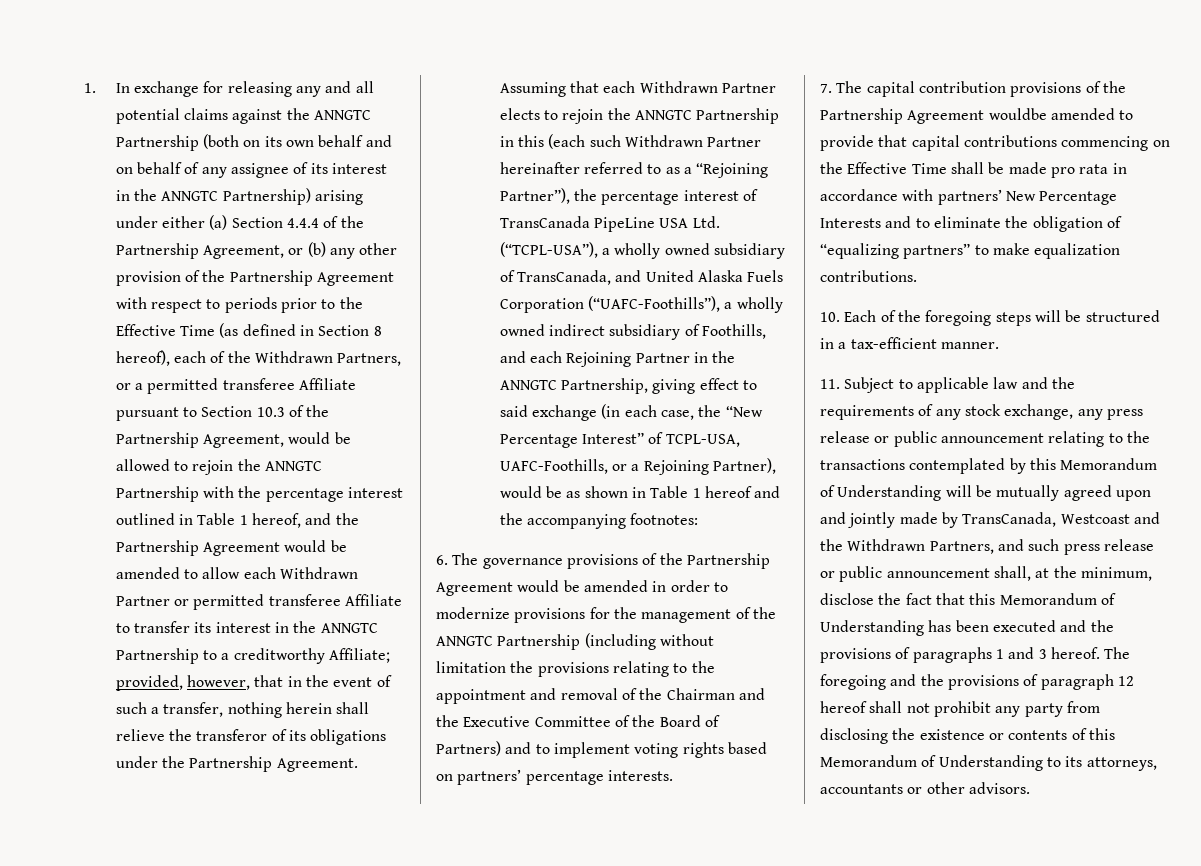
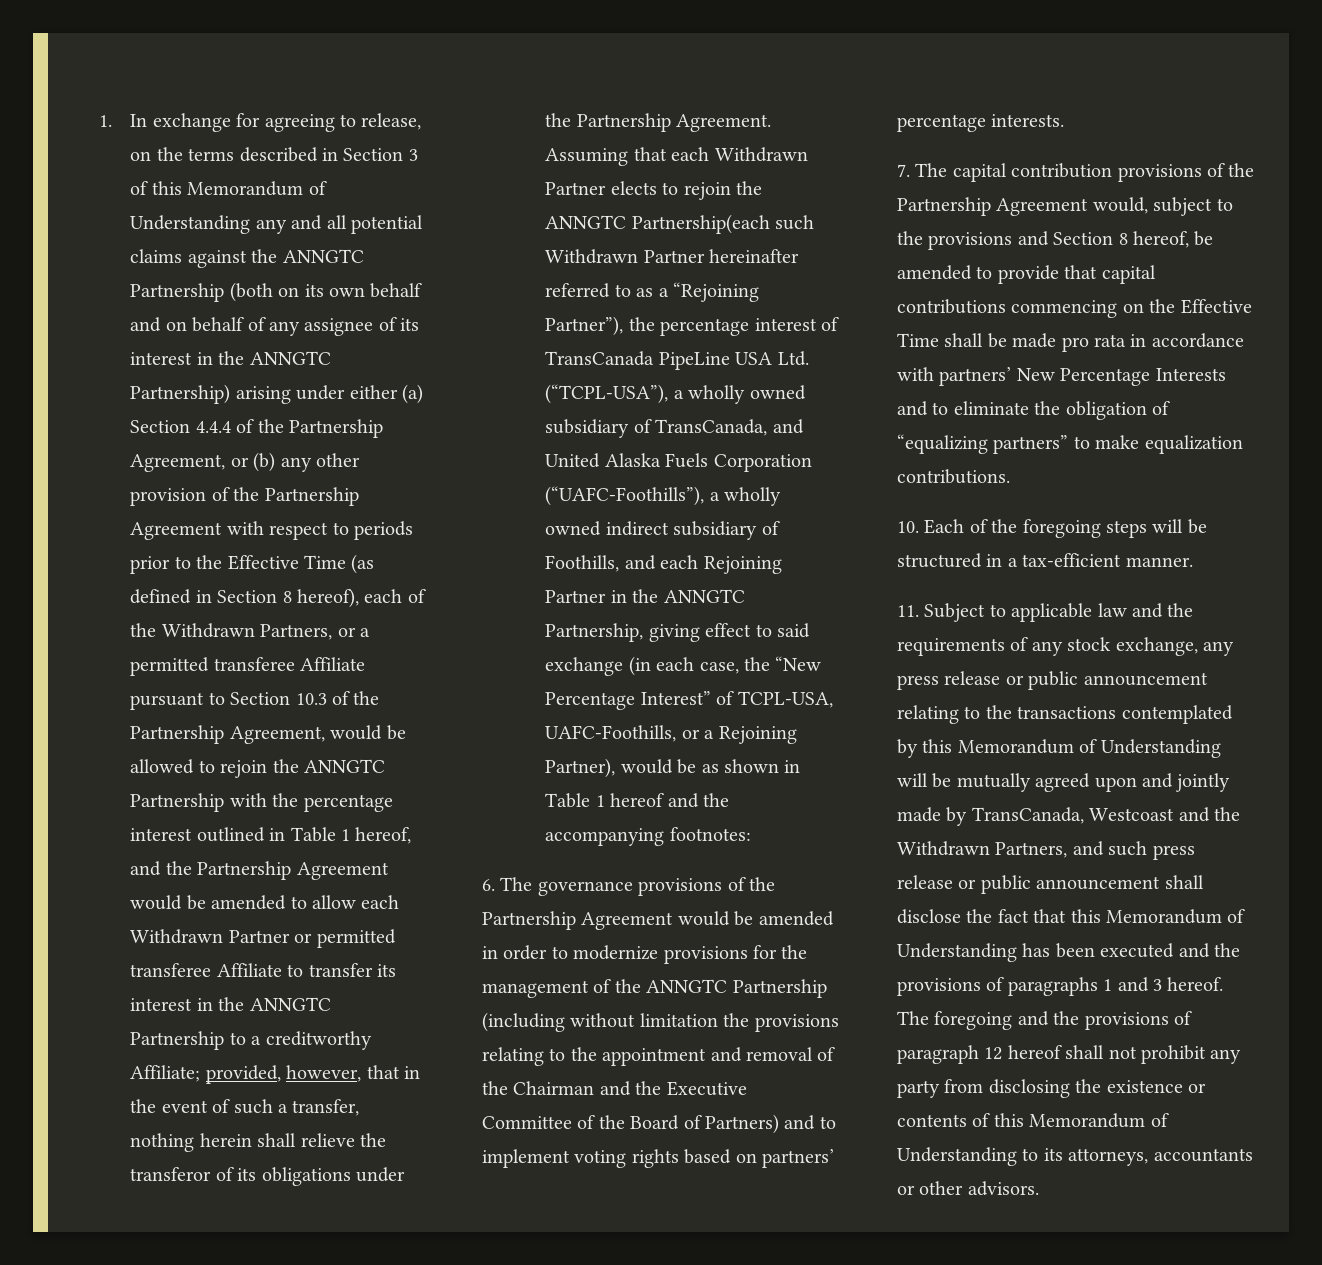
- 1. In exchange for releasing any and all potential claims against the ANNGTC Partnership (both on its own behalf and on behalf of any assignee of its interest in the ANNGTC Partnership) arising under either (a) Section 4.4.4 of the Partnership Agreement, or (b) any other provision of the Partnership Agreement with respect to periods prior to the Effective Time (as defined in Section 8 hereof), each of the Withdrawn Partners, or a permitted transferee Affiliate pursuant to Section 10.3 of the Partnership Agreement, would be allowed to rejoin the ANNGTC Partnership with the percentage interest outlined in Table 1 hereof, and the Partnership Agreement would be amended to allow each Withdrawn Partner or permitted transferee Affiliate to transfer its interest in the ANNGTC Partnership to a creditworthy Affiliate;
+ 1. In exchange for agreeing to release, on the terms described in Section 3 of this Memorandum of Understanding any and all potential claims against the ANNGTC Partnership (both on its own behalf and on behalf of any assignee of its interest in the ANNGTC Partnership) arising under either (a) Section 4.4.4 of the Partnership Agreement, or (b) any other provision of the Partnership Agreement with respect to periods prior to the Effective Time (as defined in Section 8 hereof), each of the Withdrawn Partners, or a permitted transferee Affiliate pursuant to Section 10.3 of the Partnership Agreement, would be allowed to rejoin the ANNGTC Partnership with the percentage interest outlined in Table 1 hereof, and the Partnership Agreement would be amended to allow each Withdrawn Partner or permitted transferee Affiliate to transfer its interest in the ANNGTC Partnership to a creditworthy Affiliate;
- Assuming that each Withdrawn Partner elects to rejoin the ANNGTC Partnership in this (each such Withdrawn Partner hereinafter referred to as a “Rejoining Partner”), the percentage interest of TransCanada PipeLine USA Ltd. (“TCPL-USA”), a wholly owned subsidiary of TransCanada, and United Alaska Fuels Corporation (“UAFC-Foothills”), a wholly owned indirect subsidiary of Foothills, and each Rejoining Partner in the ANNGTC Partnership, giving effect to said exchange (in each case, the “New Percentage Interest” of TCPL-USA, UAFC-Foothills, or a Rejoining Partner), would be as shown in Table 1 hereof and the accompanying footnotes:
+ Assuming that each Withdrawn Partner elects to rejoin the ANNGTC Partnership(each such Withdrawn Partner hereinafter referred to as a “Rejoining Partner”), the percentage interest of TransCanada PipeLine USA Ltd. (“TCPL-USA”), a wholly owned subsidiary of TransCanada, and United Alaska Fuels Corporation (“UAFC-Foothills”), a wholly owned indirect subsidiary of Foothills, and each Rejoining Partner in the ANNGTC Partnership, giving effect to said exchange (in each case, the “New Percentage Interest” of TCPL-USA, UAFC-Foothills, or a Rejoining Partner), would be as shown in Table 1 hereof and the accompanying footnotes:
- 7. The capital contribution provisions of the Partnership Agreement wouldbe amended to provide that capital contributions commencing on the Effective Time shall be made pro rata in accordance with partners’ New Percentage Interests and to eliminate the obligation of “equalizing partners” to make equalization contributions.
+ 7. The capital contribution provisions of the Partnership Agreement would, subject to the provisions and Section 8 hereof, be amended to provide that capital contributions commencing on the Effective Time shall be made pro rata in accordance with partners’ New Percentage Interests and to eliminate the obligation of “equalizing partners” to make equalization contributions.
- 11. Subject to applicable law and the requirements of any stock exchange, any press release or public announcement relating to the transactions contemplated by this Memorandum of Understanding will be mutually agreed upon and jointly made by TransCanada, Westcoast and the Withdrawn Partners, and such press release or public announcement shall, at the minimum, disclose the fact that this Memorandum of Understanding has been executed and the provisions of paragraphs 1 and 3 hereof.
+ 11. Subject to applicable law and the requirements of any stock exchange, any press release or public announcement relating to the transactions contemplated by this Memorandum of Understanding will be mutually agreed upon and jointly made by TransCanada, Westcoast and the Withdrawn Partners, and such press release or public announcement shall disclose the fact that this Memorandum of Understanding has been executed and the provisions of paragraphs 1 and 3 hereof.

